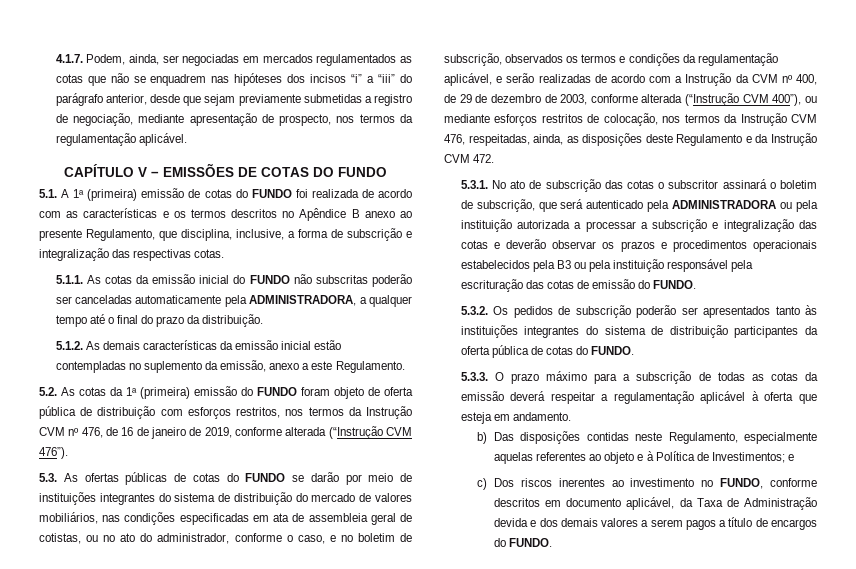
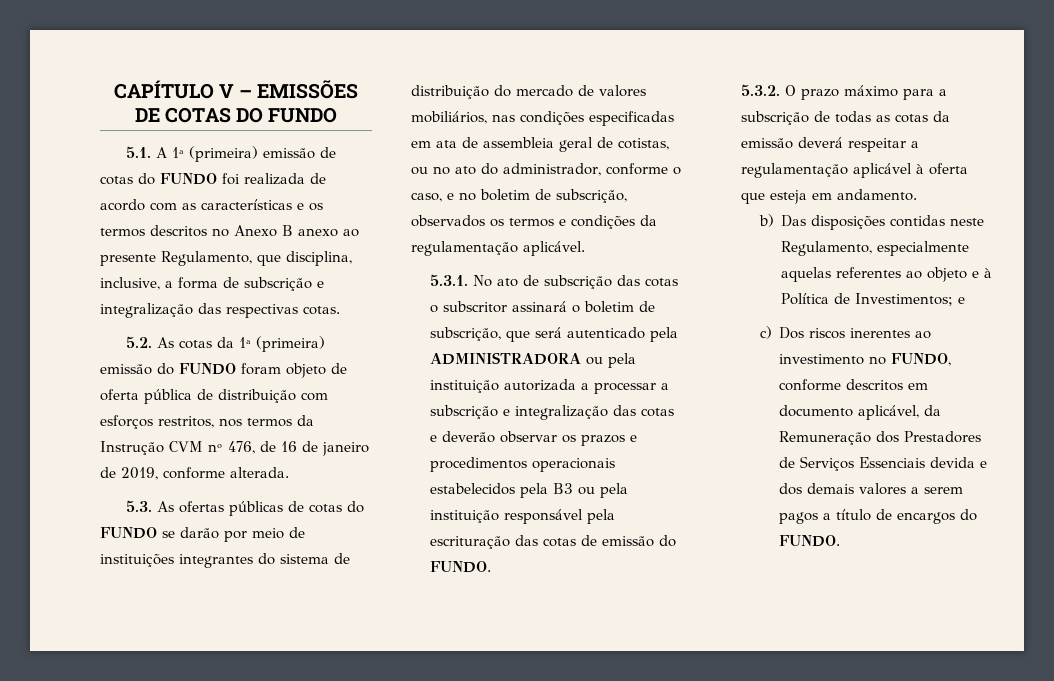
- 4.1.7. Podem, ainda, ser negociadas em mercados regulamentados as cotas que não se enquadrem nas hipóteses dos incisos “i” a “iii” do parágrafo anterior, desde que sejam previamente submetidas a registro de negociação, mediante apresentação de prospecto, nos termos da regulamentação aplicável.
- 5.1. A 1ª (primeira) emissão de cotas do FUNDO foi realizada de acordo com as características e os termos descritos no Apêndice B anexo ao presente Regulamento, que disciplina, inclusive, a forma de subscrição e integralização das respectivas cotas.
+ 5.1. A 1ª (primeira) emissão de cotas do FUNDO foi realizada de acordo com as características e os termos descritos no Anexo B anexo ao presente Regulamento, que disciplina, inclusive, a forma de subscrição e integralização das respectivas cotas.
- 5.1.1. As cotas da emissão inicial do FUNDO não subscritas poderão ser canceladas automaticamente pela ADMINISTRADORA, a qualquer tempo até o final do prazo da distribuição.
- 5.1.2. As demais características da emissão inicial estão contempladas no suplemento da emissão, anexo a este Regulamento.
- 5.2. As cotas da 1ª (primeira) emissão do FUNDO foram objeto de oferta pública de distribuição com esforços restritos, nos termos da Instrução CVM nº 476, de 16 de janeiro de 2019, conforme alterada (“Instrução CVM 476”).
+ 5.2. As cotas da 1ª (primeira) emissão do FUNDO foram objeto de oferta pública de distribuição com esforços restritos, nos termos da Instrução CVM nº 476, de 16 de janeiro de 2019, conforme alterada.
- 5.3. As ofertas públicas de cotas do FUNDO se darão por meio de instituições integrantes do sistema de distribuição do mercado de valores mobiliários, nas condições especificadas em ata de assembleia geral de cotistas, ou no ato do administrador, conforme o caso, e no boletim de subscrição, observados os termos e condições da regulamentação aplicável, e serão realizadas de acordo com a Instrução da CVM nº 400, de 29 de dezembro de 2003, conforme alterada (“Instrução CVM 400”), ou mediante esforços restritos de colocação, nos termos da Instrução CVM 476, respeitadas, ainda, as disposições deste Regulamento e da Instrução CVM 472.
+ 5.3. As ofertas públicas de cotas do FUNDO se darão por meio de instituições integrantes do sistema de distribuição do mercado de valores mobiliários, nas condições especificadas em ata de assembleia geral de cotistas, ou no ato do administrador, conforme o caso, e no boletim de subscrição, observados os termos e condições da regulamentação aplicável.
- 5.3.2. Os pedidos de subscrição poderão ser apresentados tanto às instituições integrantes do sistema de distribuição participantes da oferta pública de cotas do FUNDO.
- 5.3.3. O prazo máximo para a subscrição de todas as cotas da emissão deverá respeitar a regulamentação aplicável à oferta que esteja em andamento.
+ 5.3.2. O prazo máximo para a subscrição de todas as cotas da emissão deverá respeitar a regulamentação aplicável à oferta que esteja em andamento.
- c) Dos riscos inerentes ao investimento no FUNDO, conforme descritos em documento aplicável, da Taxa de Administração devida e dos demais valores a serem pagos a título de encargos do FUNDO.
+ c) Dos riscos inerentes ao investimento no FUNDO, conforme descritos em documento aplicável, da Remuneração dos Prestadores de Serviços Essenciais devida e dos demais valores a serem pagos a título de encargos do FUNDO.

